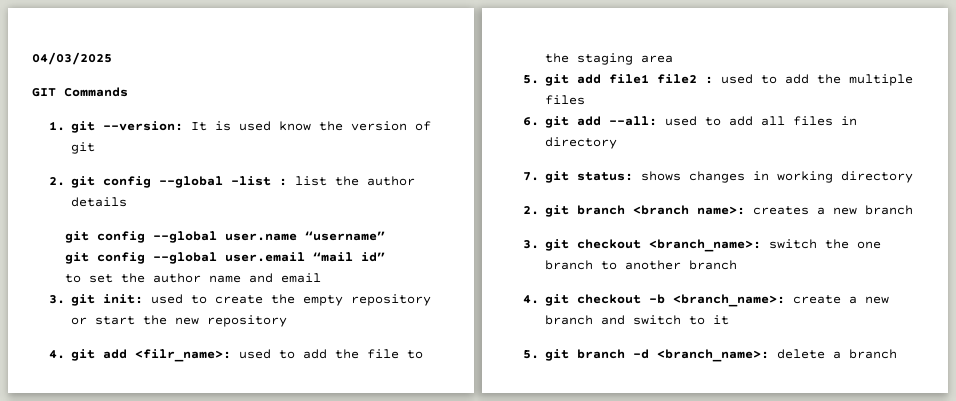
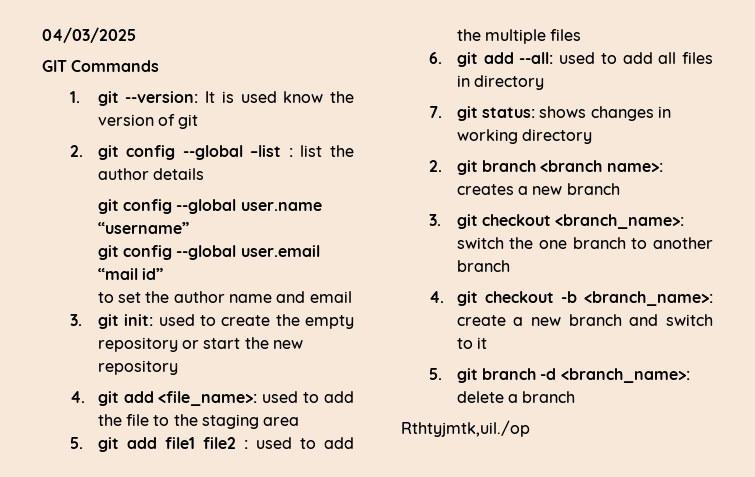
- 4. git add <filr_name>: used to add the file to the staging area
+ 4. git add <file_name>: used to add the file to the staging area
+ Rthtyjmtk,uil./op

